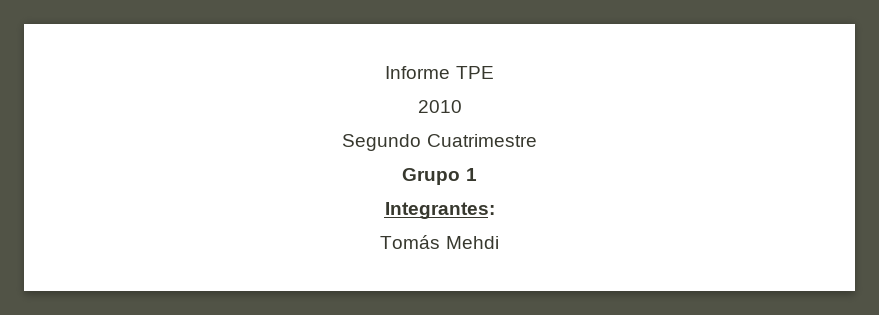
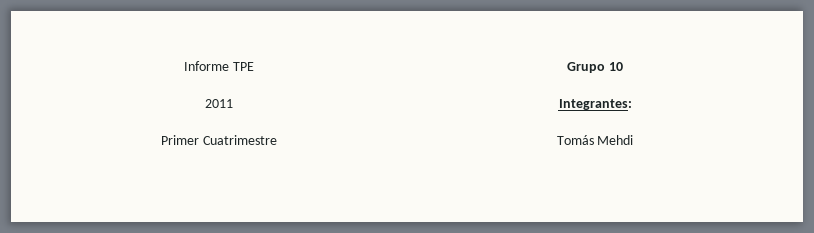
- 2010
- Segundo Cuatrimestre
+ 2011
+ Primer Cuatrimestre
- Grupo 1
+ Grupo 10

